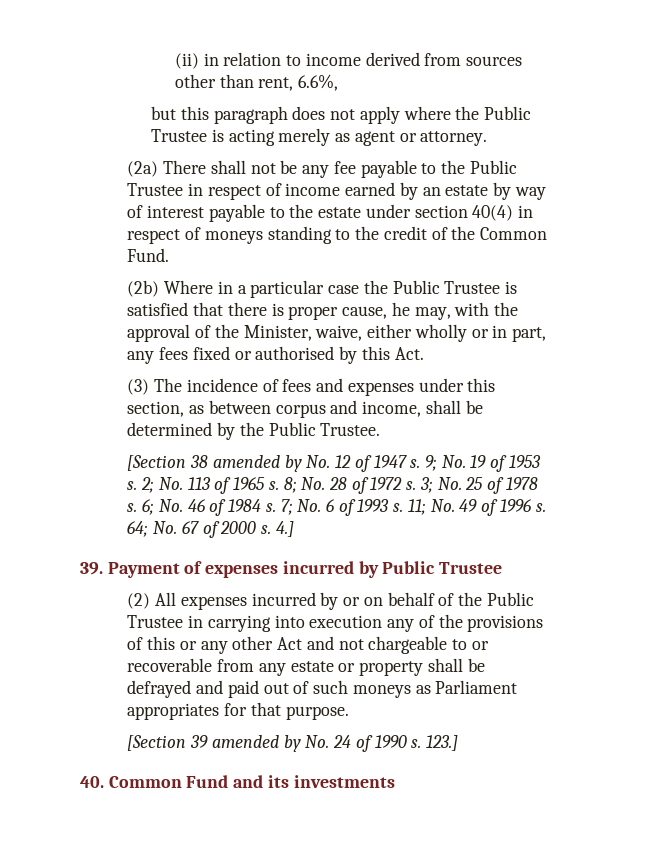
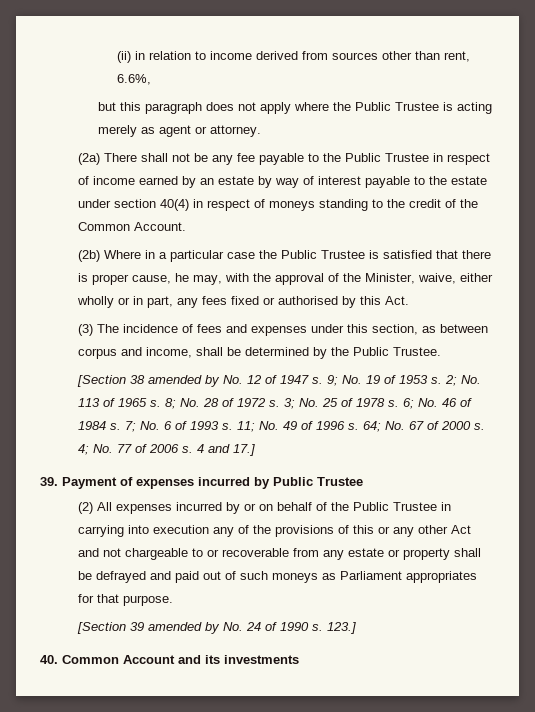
- (2a) There shall not be any fee payable to the Public Trustee in respect of income earned by an estate by way of interest payable to the estate under section 40(4) in respect of moneys standing to the credit of the Common Fund.
+ (2a) There shall not be any fee payable to the Public Trustee in respect of income earned by an estate by way of interest payable to the estate under section 40(4) in respect of moneys standing to the credit of the Common Account.
- 4.]
+ 4; No. 77 of 2006 s. 4 and 17.]
- 40. Common Fund and its investments
+ 40. Common Account and its investments

